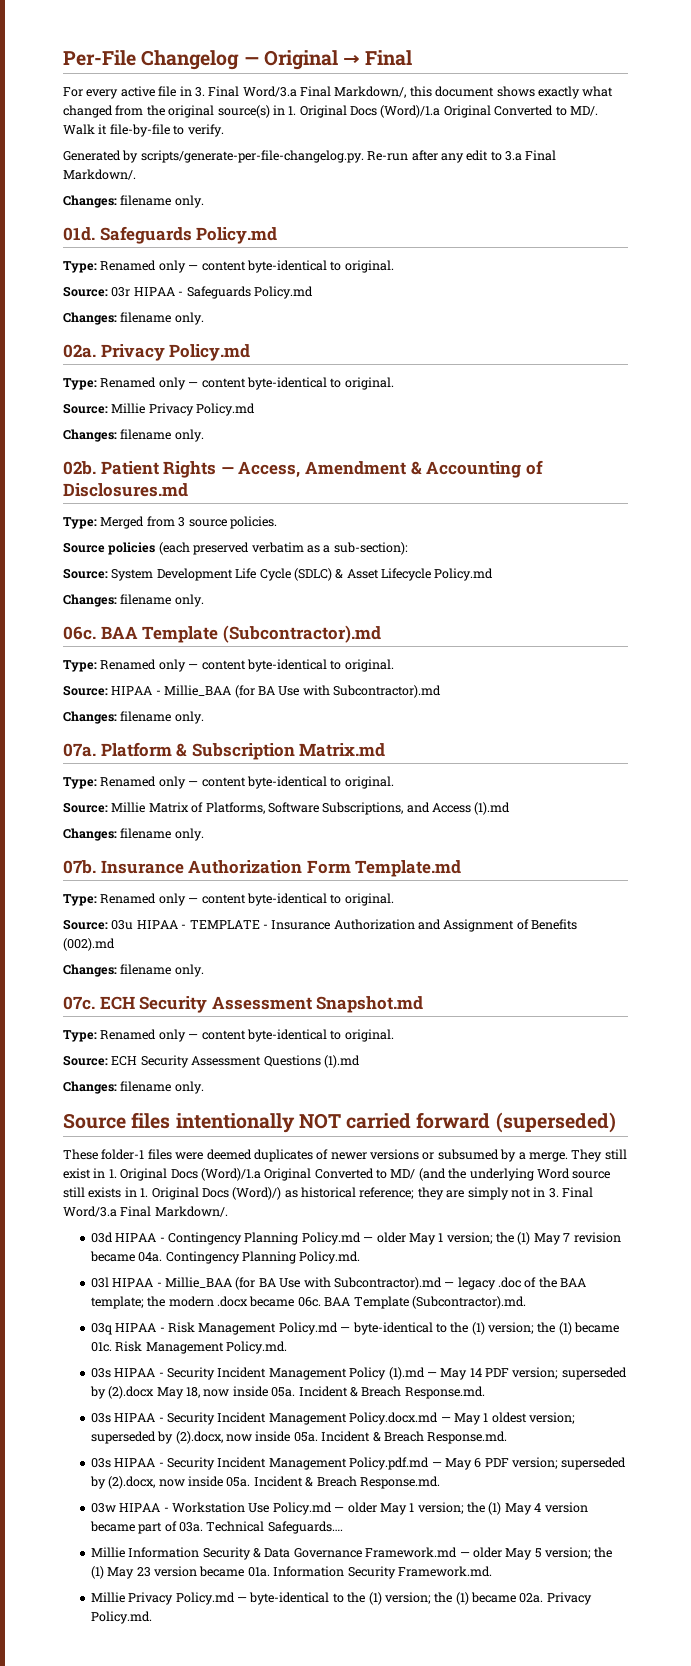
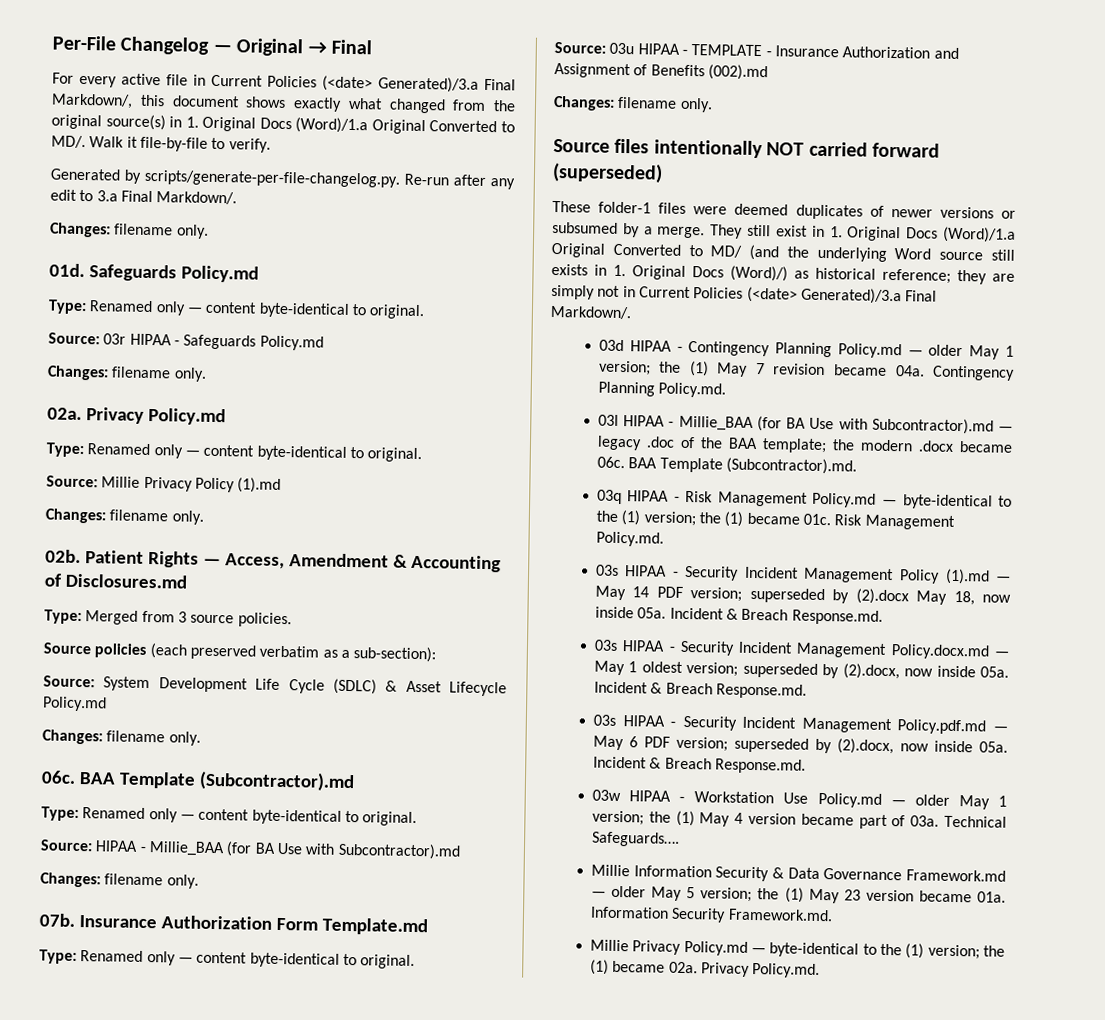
- For every active file in 3. Final Word/3.a Final Markdown/, this document shows exactly what changed from the original source(s) in 1. Original Docs (Word)/1.a Original Converted to MD/. Walk it file-by-file to verify.
+ For every active file in Current Policies (<date> Generated)/3.a Final Markdown/, this document shows exactly what changed from the original source(s) in 1. Original Docs (Word)/1.a Original Converted to MD/. Walk it file-by-file to verify.
- Source: Millie Privacy Policy.md
+ Source: Millie Privacy Policy (1).md
- 07a. Platform & Subscription Matrix.md
- Type: Renamed only — content byte-identical to original.
- Source: Millie Matrix of Platforms, Software Subscriptions, and Access (1).md
- Changes: filename only.
- 07c. ECH Security Assessment Snapshot.md
- Type: Renamed only — content byte-identical to original.
- Source: ECH Security Assessment Questions (1).md
- Changes: filename only.
- They still exist in 1. Original Docs (Word)/1.a Original Converted to MD/ (and the underlying Word source still exists in 1. Original Docs (Word)/) as historical reference; they are simply not in 3. Final Word/3.a Final Markdown/.
+ They still exist in 1. Original Docs (Word)/1.a Original Converted to MD/ (and the underlying Word source still exists in 1. Original Docs (Word)/) as historical reference; they are simply not in Current Policies (<date> Generated)/3.a Final Markdown/.

